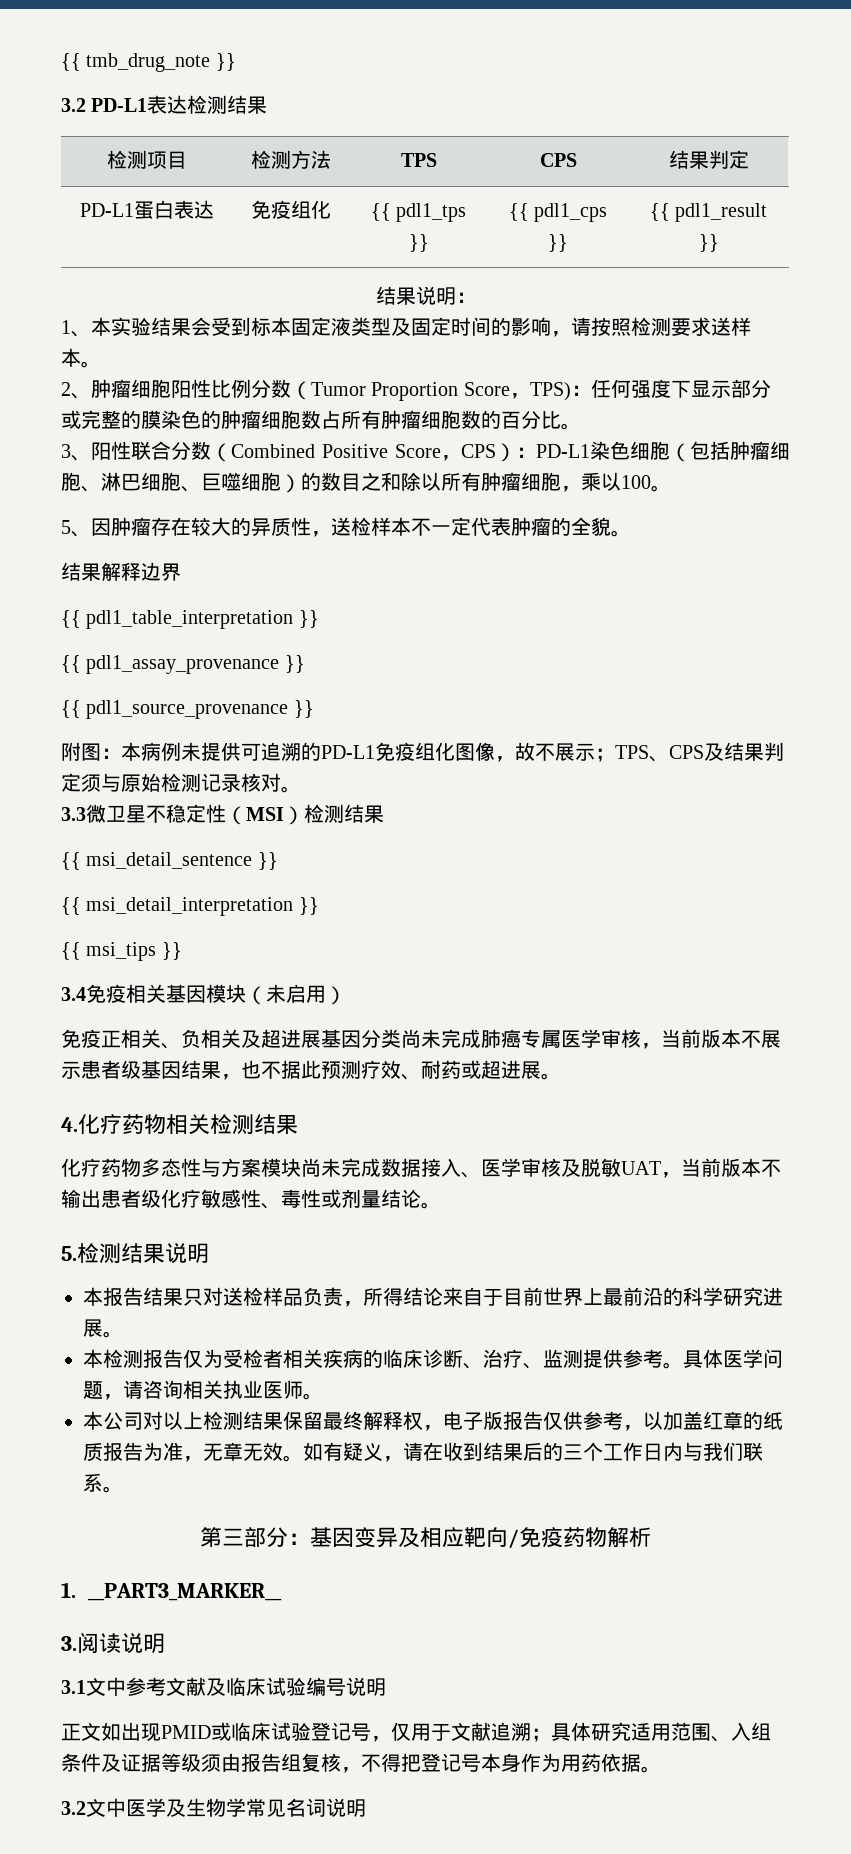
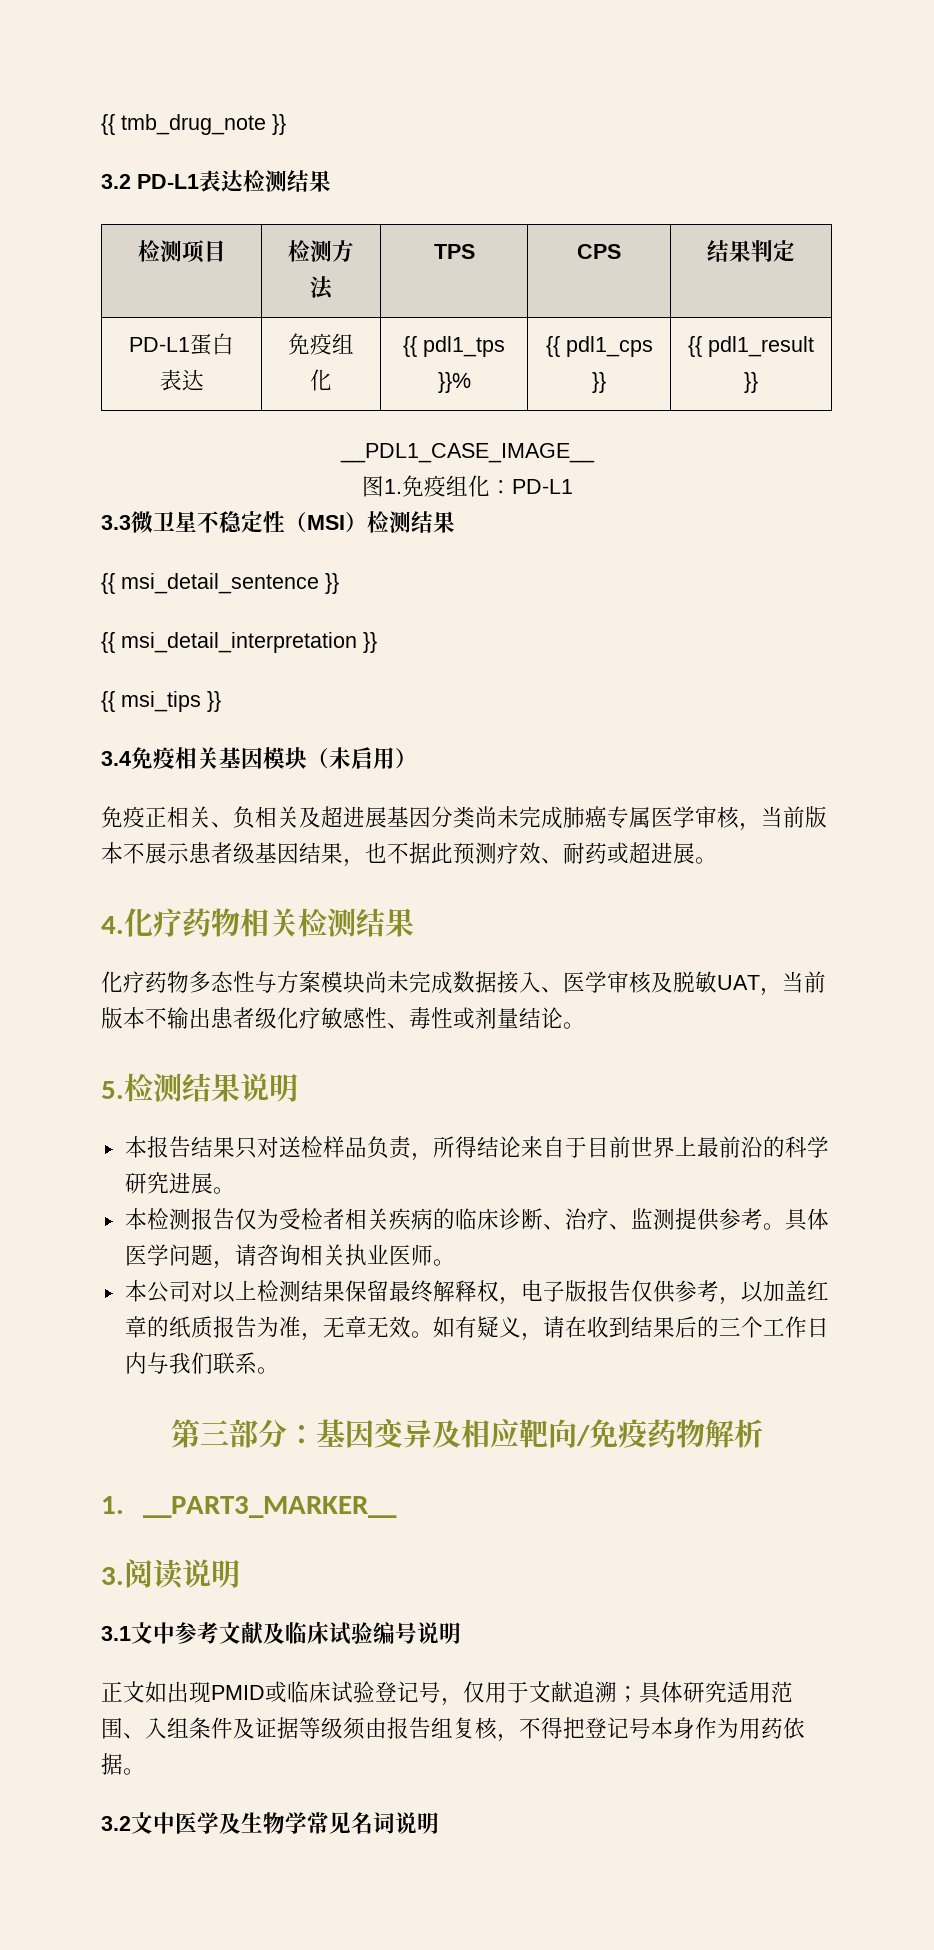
- PD-L1蛋白表达 | 免疫组化 | {{ pdl1_tps }} | {{ pdl1_cps }} | {{ pdl1_result }}
+ PD-L1蛋白表达 | 免疫组化 | {{ pdl1_tps }}% | {{ pdl1_cps }} | {{ pdl1_result }}
- 结果说明：
- 1、本实验结果会受到标本固定液类型及固定时间的影响，请按照检测要求送样本。
- 2、肿瘤细胞阳性比例分数（Tumor Proportion Score，TPS)：任何强度下显示部分或完整的膜染色的肿瘤细胞数占所有肿瘤细胞数的百分比。
- 3、阳性联合分数（Combined Positive Score，CPS）：PD-L1染色细胞（包括肿瘤细胞、淋巴细胞、巨噬细胞）的数目之和除以所有肿瘤细胞，乘以100。
- 5、因肿瘤存在较大的异质性，送检样本不一定代表肿瘤的全貌。
- 结果解释边界
- {{ pdl1_table_interpretation }}
- {{ pdl1_assay_provenance }}
- {{ pdl1_source_provenance }}
- 附图：本病例未提供可追溯的PD-L1免疫组化图像，故不展示；TPS、CPS及结果判定须与原始检测记录核对。
+ __PDL1_CASE_IMAGE__
+ 图1.免疫组化：PD-L1

